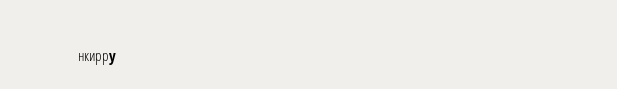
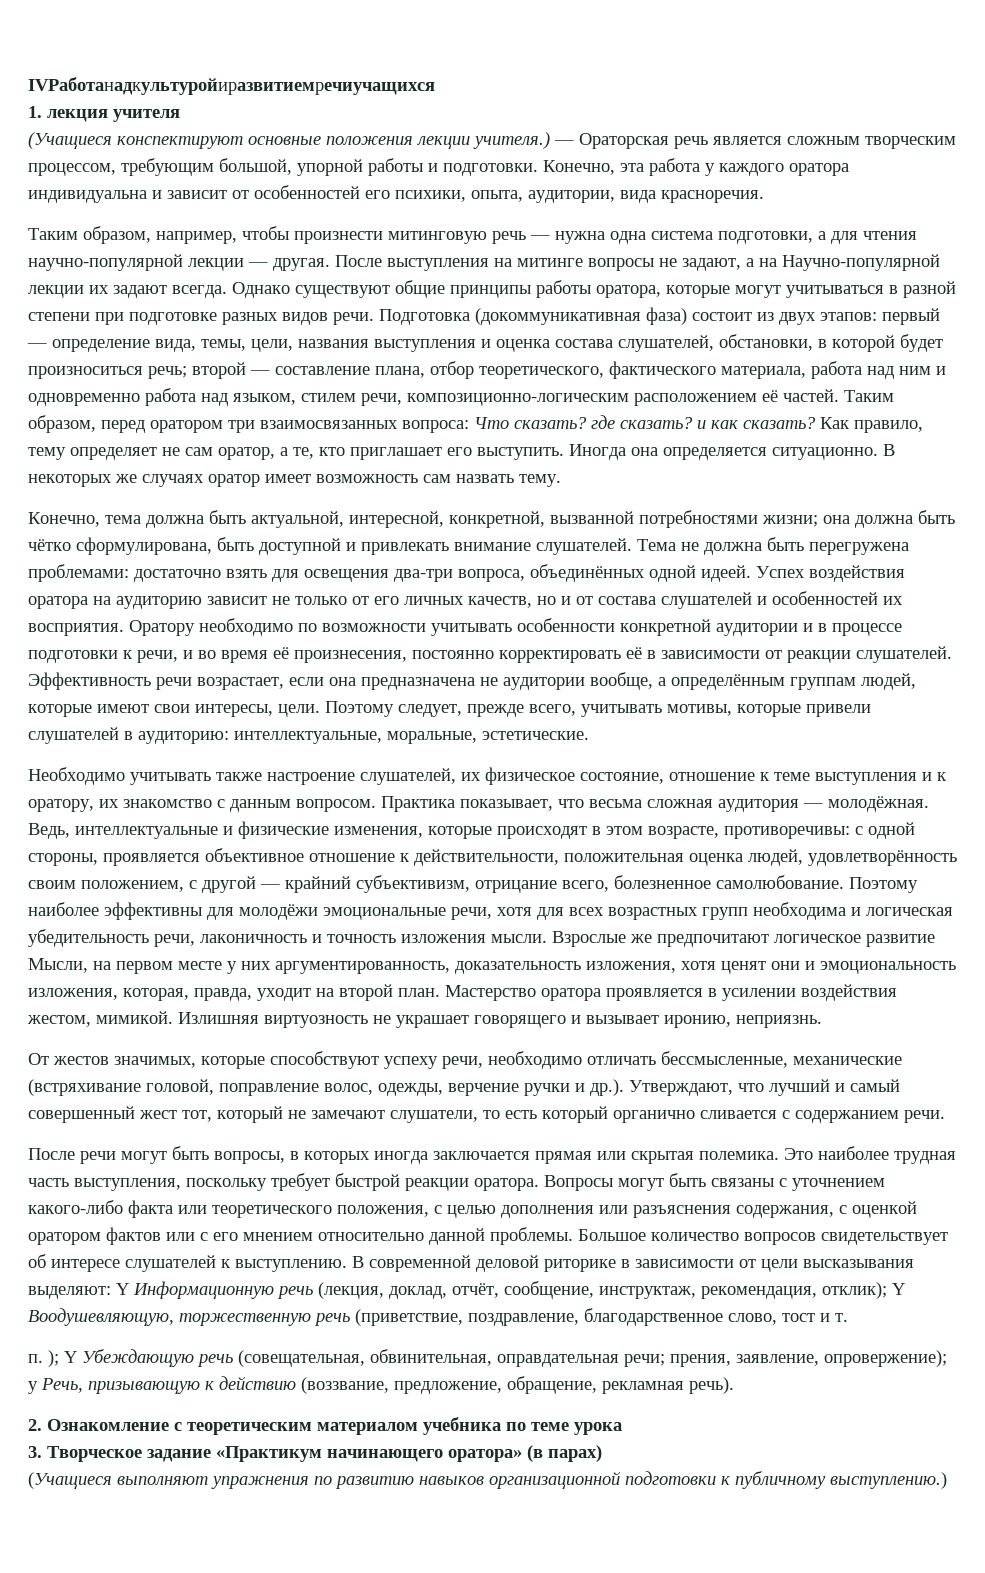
- нкирру
+ IVРаботанадкультуройиразвитиемречиучащихся
+ 1. лекция учителя
+ (Учащиеся конспектируют основные положения лекции учителя.) — Ораторская речь является сложным творческим процессом, требующим большой, упорной работы и подготовки. Конечно, эта работа у каждого оратора индивидуальна и зависит от особенностей его психики, опыта, аудитории, вида красноречия.
+ Таким образом, например, чтобы произнести митинговую речь — нужна одна система подготовки, а для чтения научно-популярной лекции — другая. После выступления на митинге вопросы не задают, а на Научно-популярной лекции их задают всегда. Однако существуют общие принципы работы оратора, которые могут учитываться в разной степени при подготовке разных видов речи. Подготовка (докоммуникативная фаза) состоит из двух этапов: первый — определение вида, темы, цели, названия выступления и оценка состава слушателей, обстановки, в которой будет произноситься речь; второй — составление плана, отбор теоретического, фактического материала, работа над ним и одновременно работа над языком, стилем речи, композиционно-логическим расположением её частей. Таким образом, перед оратором три взаимосвязанных вопроса: Что сказать? где сказать? и как сказать? Как правило, тему определяет не сам оратор, а те, кто приглашает его выступить. Иногда она определяется ситуационно. В некоторых же случаях оратор имеет возможность сам назвать тему.
+ Конечно, тема должна быть актуальной, интересной, конкретной, вызванной потребностями жизни; она должна быть чётко сформулирована, быть доступной и привлекать внимание слушателей. Тема не должна быть перегружена проблемами: достаточно взять для освещения два-три вопроса, объединённых одной идеей. Успех воздействия оратора на аудиторию зависит не только от его личных качеств, но и от состава слушателей и особенностей их восприятия. Оратору необходимо по возможности учитывать особенности конкретной аудитории и в процессе подготовки к речи, и во время её произнесения, постоянно корректировать её в зависимости от реакции слушателей. Эффективность речи возрастает, если она предназначена не аудитории вообще, а определённым группам людей, которые имеют свои интересы, цели. Поэтому следует, прежде всего, учитывать мотивы, которые привели слушателей в аудиторию: интеллектуальные, моральные, эстетические.
+ Необходимо учитывать также настроение слушателей, их физическое состояние, отношение к теме выступления и к оратору, их знакомство с данным вопросом. Практика показывает, что весьма сложная аудитория — молодёжная. Ведь, интеллектуальные и физические изменения, которые происходят в этом возрасте, противоречивы: с одной стороны, проявляется объективное отношение к действительности, положительная оценка людей, удовлетворённость своим положением, с другой — крайний субъективизм, отрицание всего, болезненное самолюбование. Поэтому наиболее эффективны для молодёжи эмоциональные речи, хотя для всех возрастных групп необходима и логическая убедительность речи, лаконичность и точность изложения мысли. Взрослые же предпочитают логическое развитие Мысли, на первом месте у них аргументированность, доказательность изложения, хотя ценят они и эмоциональность изложения, которая, правда, уходит на второй план. Мастерство оратора проявляется в усилении воздействия жестом, мимикой. Излишняя виртуозность не украшает говорящего и вызывает иронию, неприязнь.
+ От жестов значимых, которые способствуют успеху речи, необходимо отличать бессмысленные, механические (встряхивание головой, поправление волос, одежды, верчение ручки и др.). Утверждают, что лучший и самый совершенный жест тот, который не замечают слушатели, то есть который органично сливается с содержанием речи.
+ После речи могут быть вопросы, в которых иногда заключается прямая или скрытая полемика. Это наиболее трудная часть выступления, поскольку требует быстрой реакции оратора. Вопросы могут быть связаны с уточнением какого-либо факта или теоретического положения, с целью дополнения или разъяснения содержания, с оценкой оратором фактов или с его мнением относительно данной проблемы. Большое количество вопросов свидетельствует об интересе слушателей к выступлению. В современной деловой риторике в зависимости от цели высказывания выделяют: Y Информационную речь (лекция, доклад, отчёт, сообщение, инструктаж, рекомендация, отклик); Y Воодушевляющую, торжественную речь (приветствие, поздравление, благодарственное слово, тост и т.
+ п. ); Y Убеждающую речь (совещательная, обвинительная, оправдательная речи; прения, заявление, опровержение); y Речь, призывающую к действию (воззвание, предложение, обращение, рекламная речь).
+ 2. Ознакомление с теоретическим материалом учебника по теме урока
+ 3. Творческое задание «Практикум начинающего оратора» (в парах)
+ (Учащиеся выполняют упражнения по развитию навыков организационной подготовки к публичному выступлению.)

